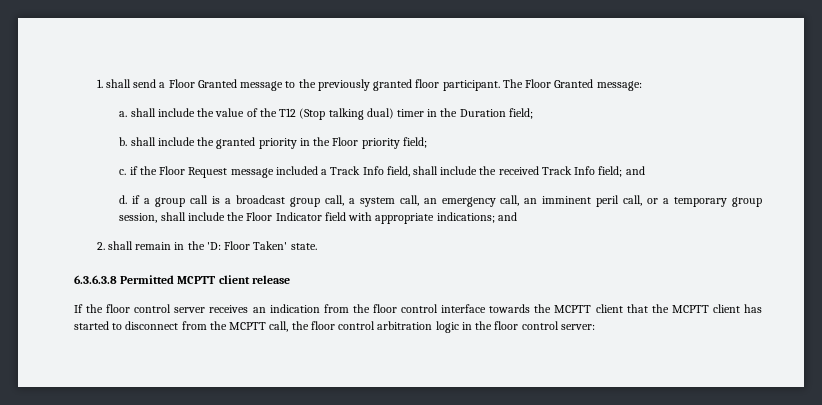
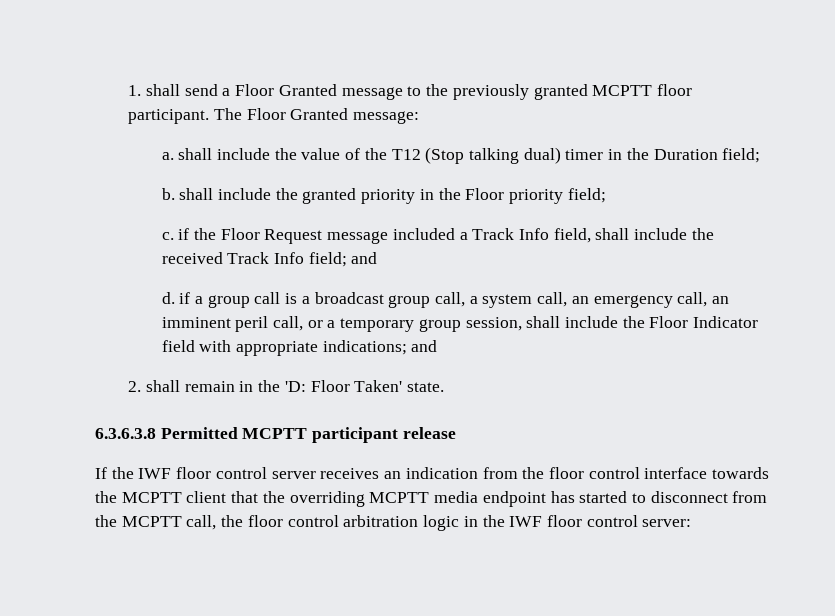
- 1. shall send a Floor Granted message to the previously granted floor participant.
+ 1. shall send a Floor Granted message to the previously granted MCPTT floor participant.
- 6.3.6.3.8 Permitted MCPTT client release
+ 6.3.6.3.8 Permitted MCPTT participant release
- If the floor control server receives an indication from the floor control interface towards the MCPTT client that the MCPTT client has started to disconnect from the MCPTT call, the floor control arbitration logic in the floor control server:
+ If the IWF floor control server receives an indication from the floor control interface towards the MCPTT client that the overriding MCPTT media endpoint has started to disconnect from the MCPTT call, the floor control arbitration logic in the IWF floor control server:

